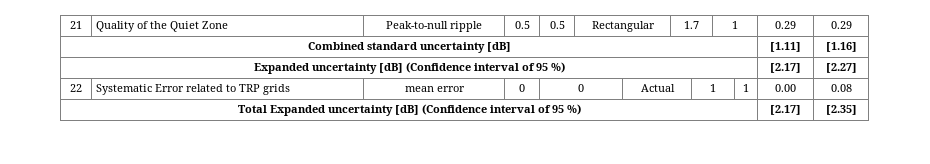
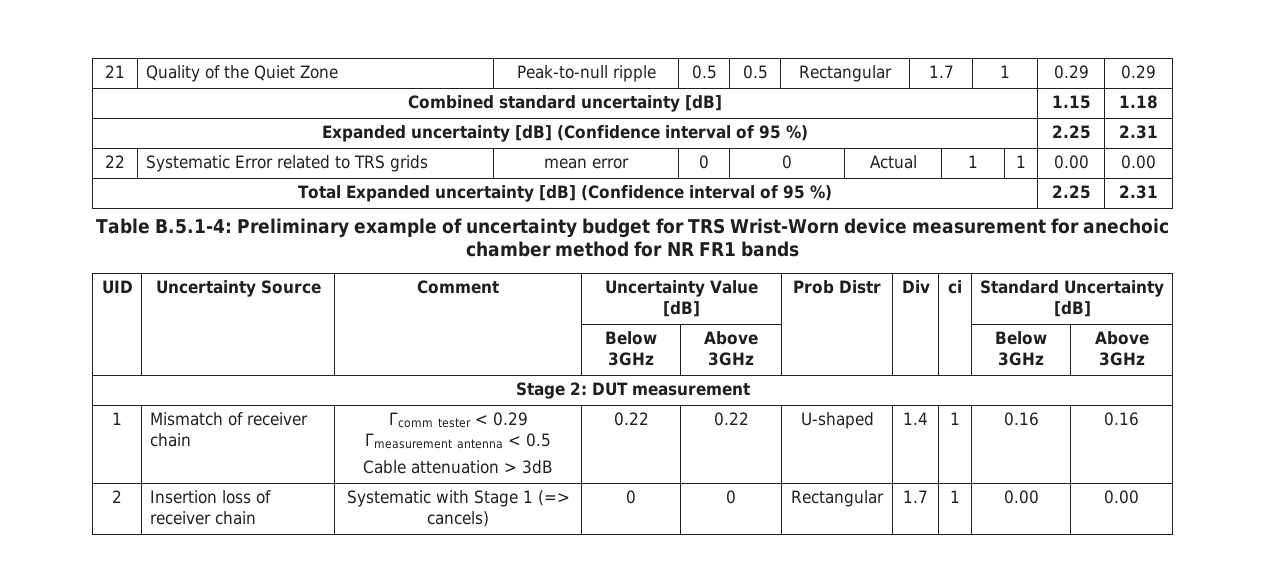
- Combined standard uncertainty [dB] | [1.11] | [1.16]
- Expanded uncertainty [dB] (Confidence interval of 95 %) | [2.17] | [2.27]
+ Combined standard uncertainty [dB] | 1.15 | 1.18
+ Expanded uncertainty [dB] (Confidence interval of 95 %) | 2.25 | 2.31
- 22 | Systematic Error related to TRP grids | mean error | 0 | 0 | Actual | 1 | 1 | 0.00 | 0.08
+ 22 | Systematic Error related to TRS grids | mean error | 0 | 0 | Actual | 1 | 1 | 0.00 | 0.00
- Total Expanded uncertainty [dB] (Confidence interval of 95 %) | [2.17] | [2.35]
+ Total Expanded uncertainty [dB] (Confidence interval of 95 %) | 2.25 | 2.31
+ Table B.5.1-4: Preliminary example of uncertainty budget for TRS Wrist-Worn device measurement for anechoic chamber method for NR FR1 bands
+ UID | Uncertainty Source | Comment | Uncertainty Value [dB] | Prob Distr | Div | ci | Standard Uncertainty [dB]
+ | | | Below 3GHz | Above 3GHz | | | | Below 3GHz | Above 3GHz
+ Stage 2: DUT measurement
+ 1 | Mismatch of receiver chain | Гcomm tester < 0.29 Гmeasurement antenna < 0.5
+ Cable attenuation > 3dB | 0.22 | 0.22 | U-shaped | 1.4 | 1 | 0.16 | 0.16
+ 2 | Insertion loss of receiver chain | Systematic with Stage 1 (=> cancels) | 0 | 0 | Rectangular | 1.7 | 1 | 0.00 | 0.00

